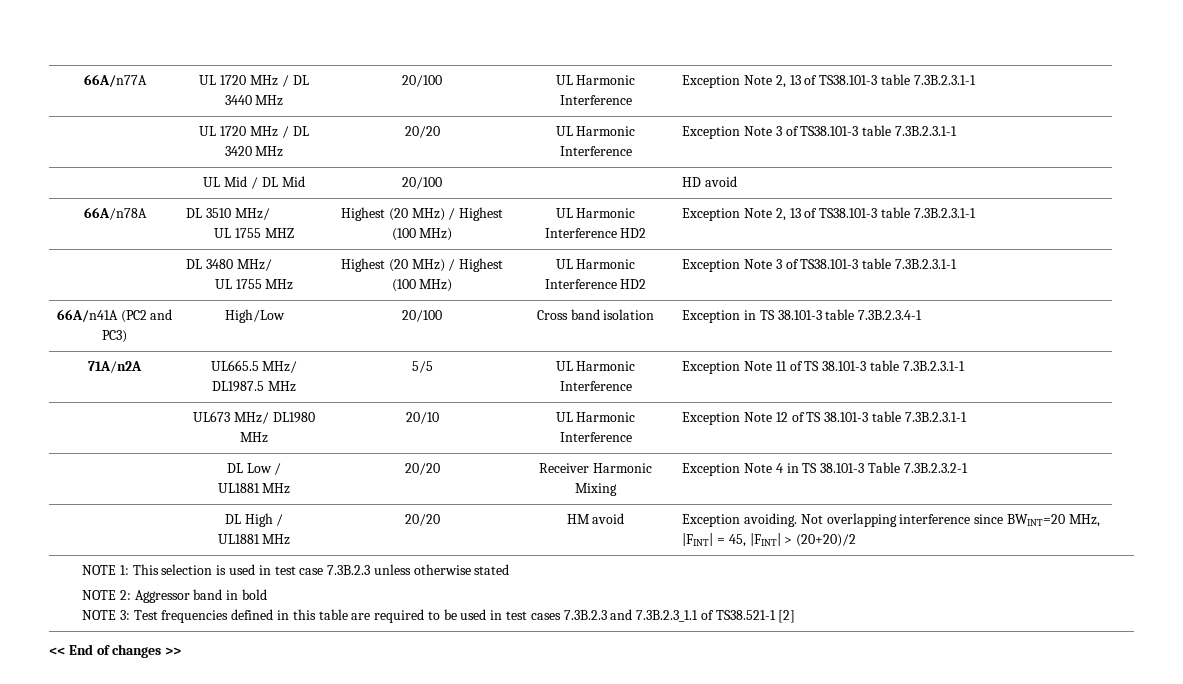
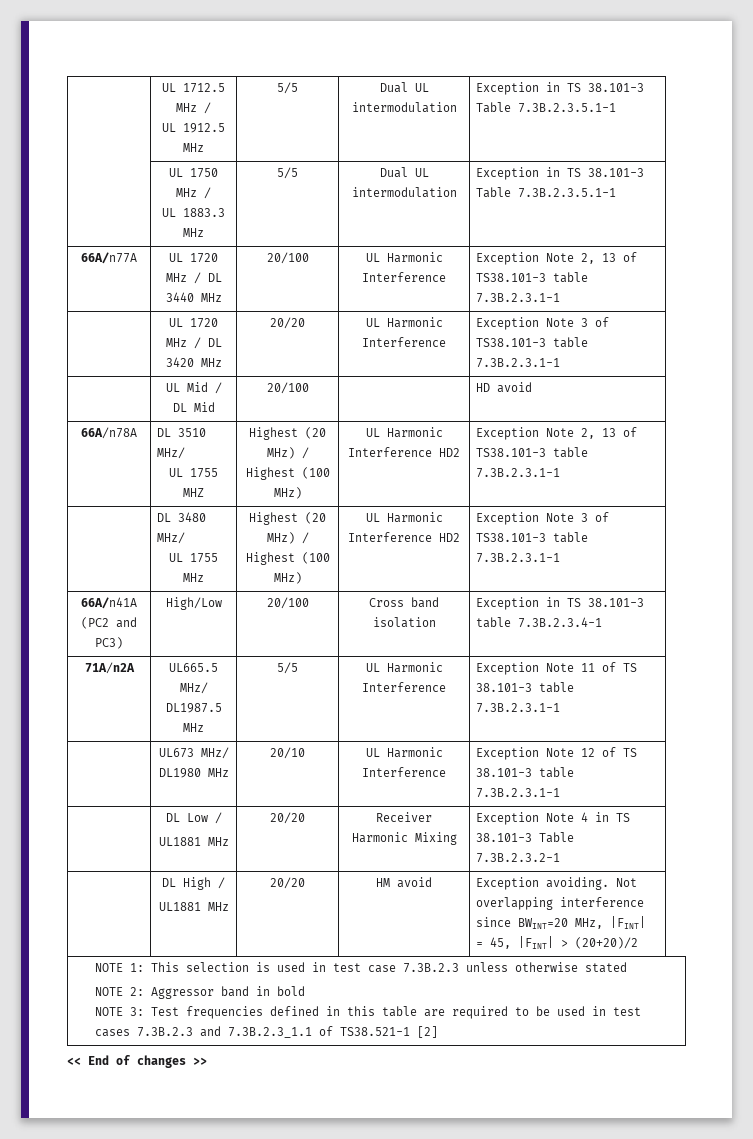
+ | UL 1712.5 MHz /
+ UL 1912.5 MHz | 5/5 | Dual UL intermodulation | Exception in TS 38.101-3 Table 7.3B.2.3.5.1-1
+ | UL 1750 MHz /
+ UL 1883.3 MHz | 5/5 | Dual UL intermodulation | Exception in TS 38.101-3 Table 7.3B.2.3.5.1-1

